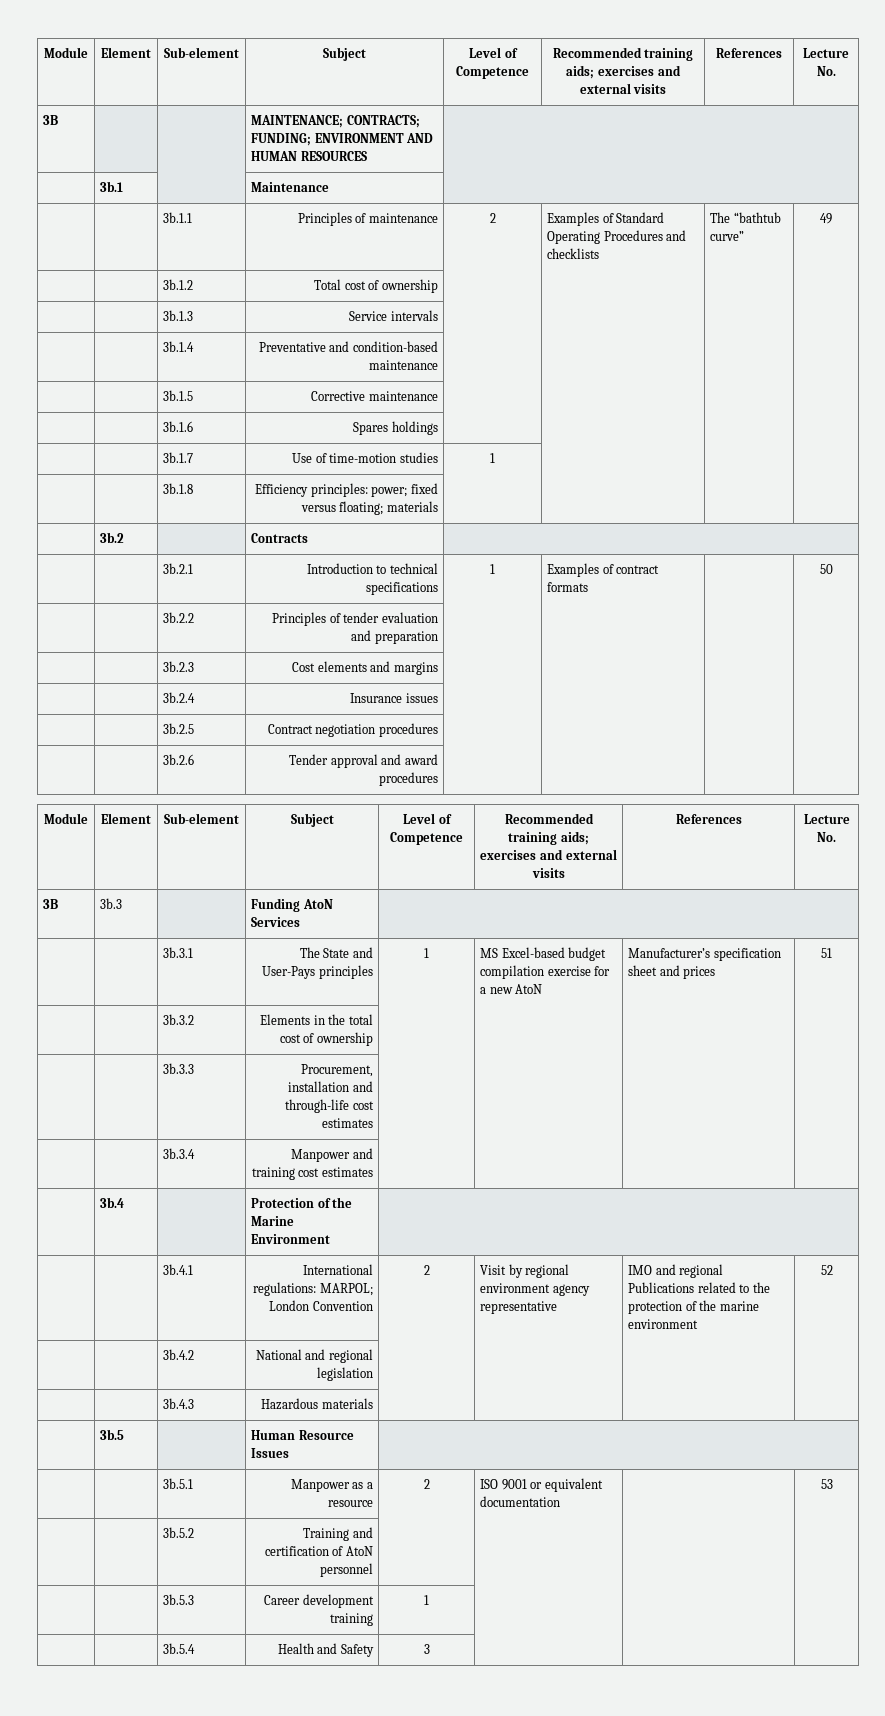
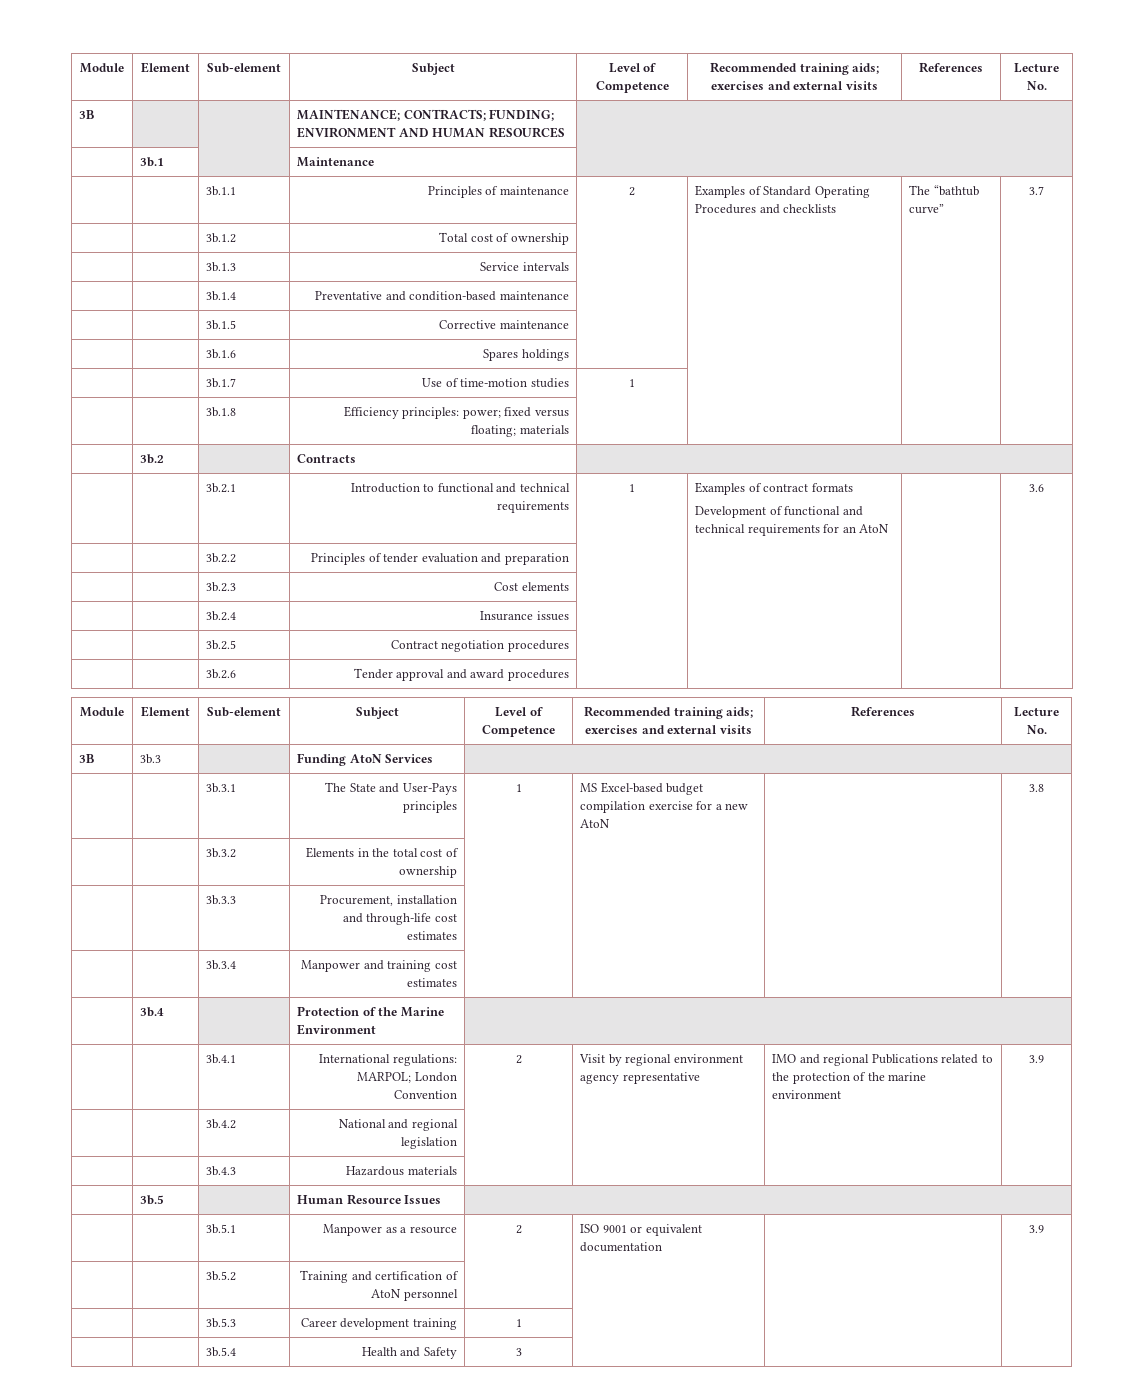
- | | 3b.1.1 | Principles of maintenance | 2 | Examples of Standard Operating Procedures and checklists | The “bathtub curve” | 49
+ | | 3b.1.1 | Principles of maintenance | 2 | Examples of Standard Operating Procedures and checklists | The “bathtub curve” | 3.7
- | | 3b.2.1 | Introduction to technical specifications | 1 | Examples of contract formats | | 50
+ | | 3b.2.1 | Introduction to functional and technical requirements | 1 | Examples of contract formats
+ Development of functional and technical requirements for an AtoN | | 3.6
- | | 3b.2.3 | Cost elements and margins | | | |
+ | | 3b.2.3 | Cost elements | | | |
- | | 3b.3.1 | The State and User-Pays principles | 1 | MS Excel-based budget compilation exercise for a new AtoN | Manufacturer’s specification sheet and prices | 51
+ | | 3b.3.1 | The State and User-Pays principles | 1 | MS Excel-based budget compilation exercise for a new AtoN | | 3.8
- | | 3b.4.1 | International regulations: MARPOL; London Convention | 2 | Visit by regional environment agency representative | IMO and regional Publications related to the protection of the marine environment | 52
+ | | 3b.4.1 | International regulations: MARPOL; London Convention | 2 | Visit by regional environment agency representative | IMO and regional Publications related to the protection of the marine environment | 3.9
- | | 3b.5.1 | Manpower as a resource | 2 | ISO 9001 or equivalent documentation | | 53
+ | | 3b.5.1 | Manpower as a resource | 2 | ISO 9001 or equivalent documentation | | 3.9

